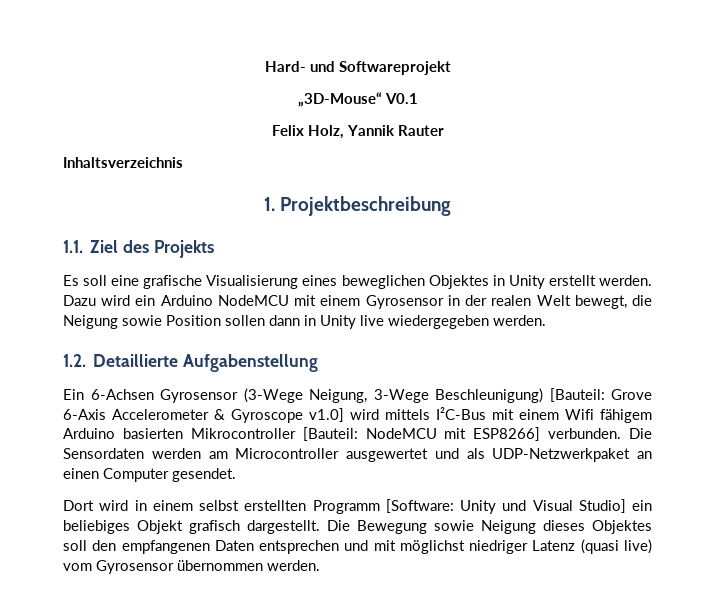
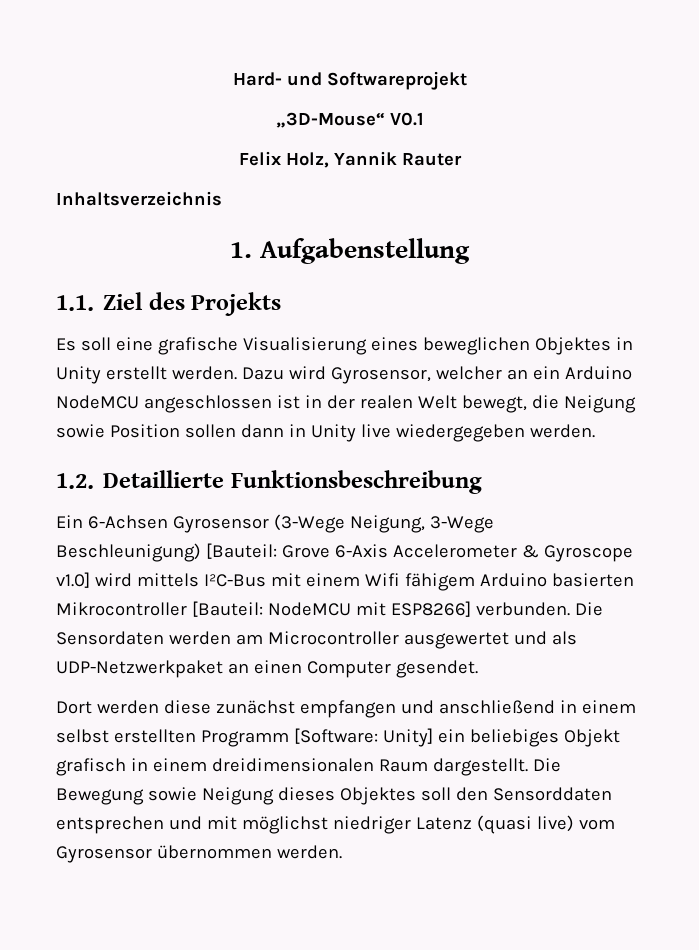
- 1. Projektbeschreibung
+ 1. Aufgabenstellung
- Dazu wird ein Arduino NodeMCU mit einem Gyrosensor in der realen Welt bewegt, die Neigung sowie Position sollen dann in Unity live wiedergegeben werden.
+ Dazu wird Gyrosensor, welcher an ein Arduino NodeMCU angeschlossen ist in der realen Welt bewegt, die Neigung sowie Position sollen dann in Unity live wiedergegeben werden.
- 1.2. Detaillierte Aufgabenstellung
+ 1.2. Detaillierte Funktionsbeschreibung
- Dort wird in einem selbst erstellten Programm [Software: Unity und Visual Studio] ein beliebiges Objekt grafisch dargestellt.
+ Dort werden diese zunächst empfangen und anschließend in einem selbst erstellten Programm [Software: Unity] ein beliebiges Objekt grafisch in einem dreidimensionalen Raum dargestellt.
- Die Bewegung sowie Neigung dieses Objektes soll den empfangenen Daten entsprechen und mit möglichst niedriger Latenz (quasi live) vom Gyrosensor übernommen werden.
+ Die Bewegung sowie Neigung dieses Objektes soll den Sensorddaten entsprechen und mit möglichst niedriger Latenz (quasi live) vom Gyrosensor übernommen werden.

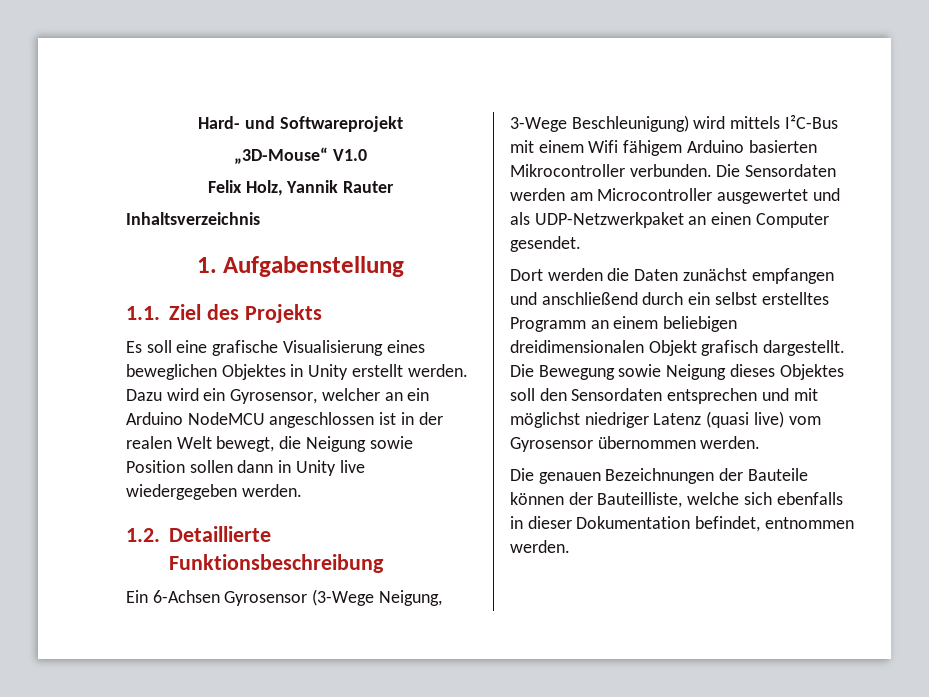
- „3D-Mouse“ V0.1
+ „3D-Mouse“ V1.0
- Dazu wird Gyrosensor, welcher an ein Arduino NodeMCU angeschlossen ist in der realen Welt bewegt, die Neigung sowie Position sollen dann in Unity live wiedergegeben werden.
+ Dazu wird ein Gyrosensor, welcher an ein Arduino NodeMCU angeschlossen ist in der realen Welt bewegt, die Neigung sowie Position sollen dann in Unity live wiedergegeben werden.
- Ein 6-Achsen Gyrosensor (3-Wege Neigung, 3-Wege Beschleunigung) [Bauteil: Grove 6-Axis Accelerometer & Gyroscope v1.0] wird mittels I²C-Bus mit einem Wifi fähigem Arduino basierten Mikrocontroller [Bauteil: NodeMCU mit ESP8266] verbunden.
+ Ein 6-Achsen Gyrosensor (3-Wege Neigung, 3-Wege Beschleunigung) wird mittels I²C-Bus mit einem Wifi fähigem Arduino basierten Mikrocontroller verbunden.
- Dort werden diese zunächst empfangen und anschließend in einem selbst erstellten Programm [Software: Unity] ein beliebiges Objekt grafisch in einem dreidimensionalen Raum dargestellt.
+ Dort werden die Daten zunächst empfangen und anschließend durch ein selbst erstelltes Programm an einem beliebigen dreidimensionalen Objekt grafisch dargestellt.
- Die Bewegung sowie Neigung dieses Objektes soll den Sensorddaten entsprechen und mit möglichst niedriger Latenz (quasi live) vom Gyrosensor übernommen werden.
+ Die Bewegung sowie Neigung dieses Objektes soll den Sensordaten entsprechen und mit möglichst niedriger Latenz (quasi live) vom Gyrosensor übernommen werden.
+ Die genauen Bezeichnungen der Bauteile können der Bauteilliste, welche sich ebenfalls in dieser Dokumentation befindet, entnommen werden.

